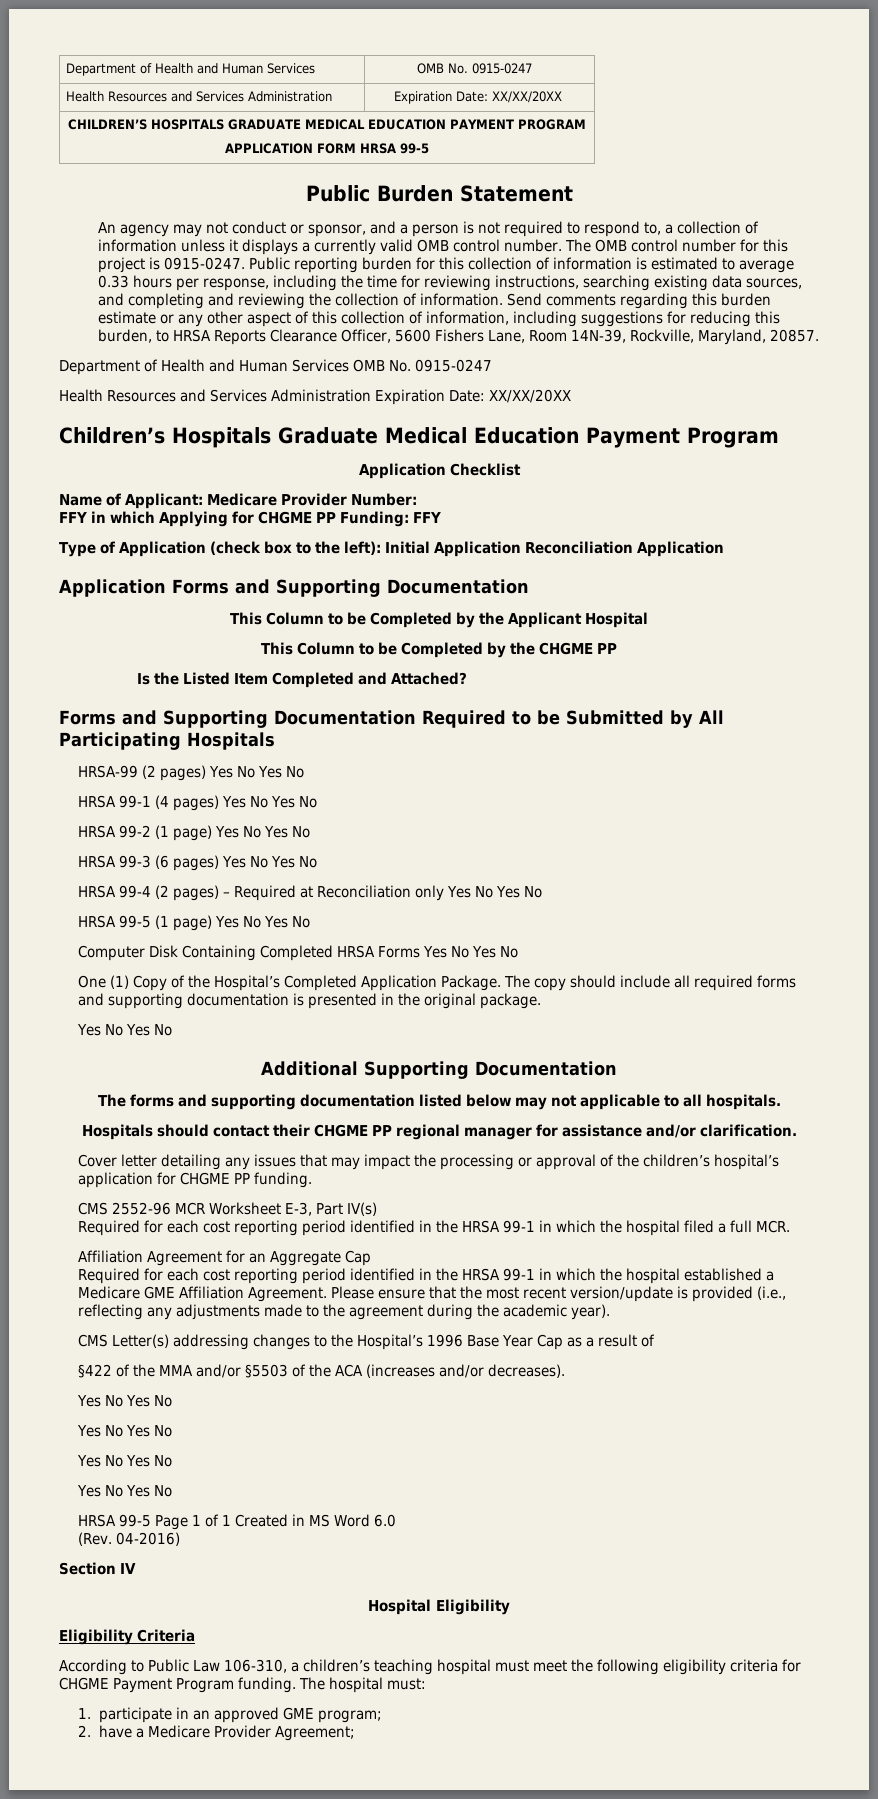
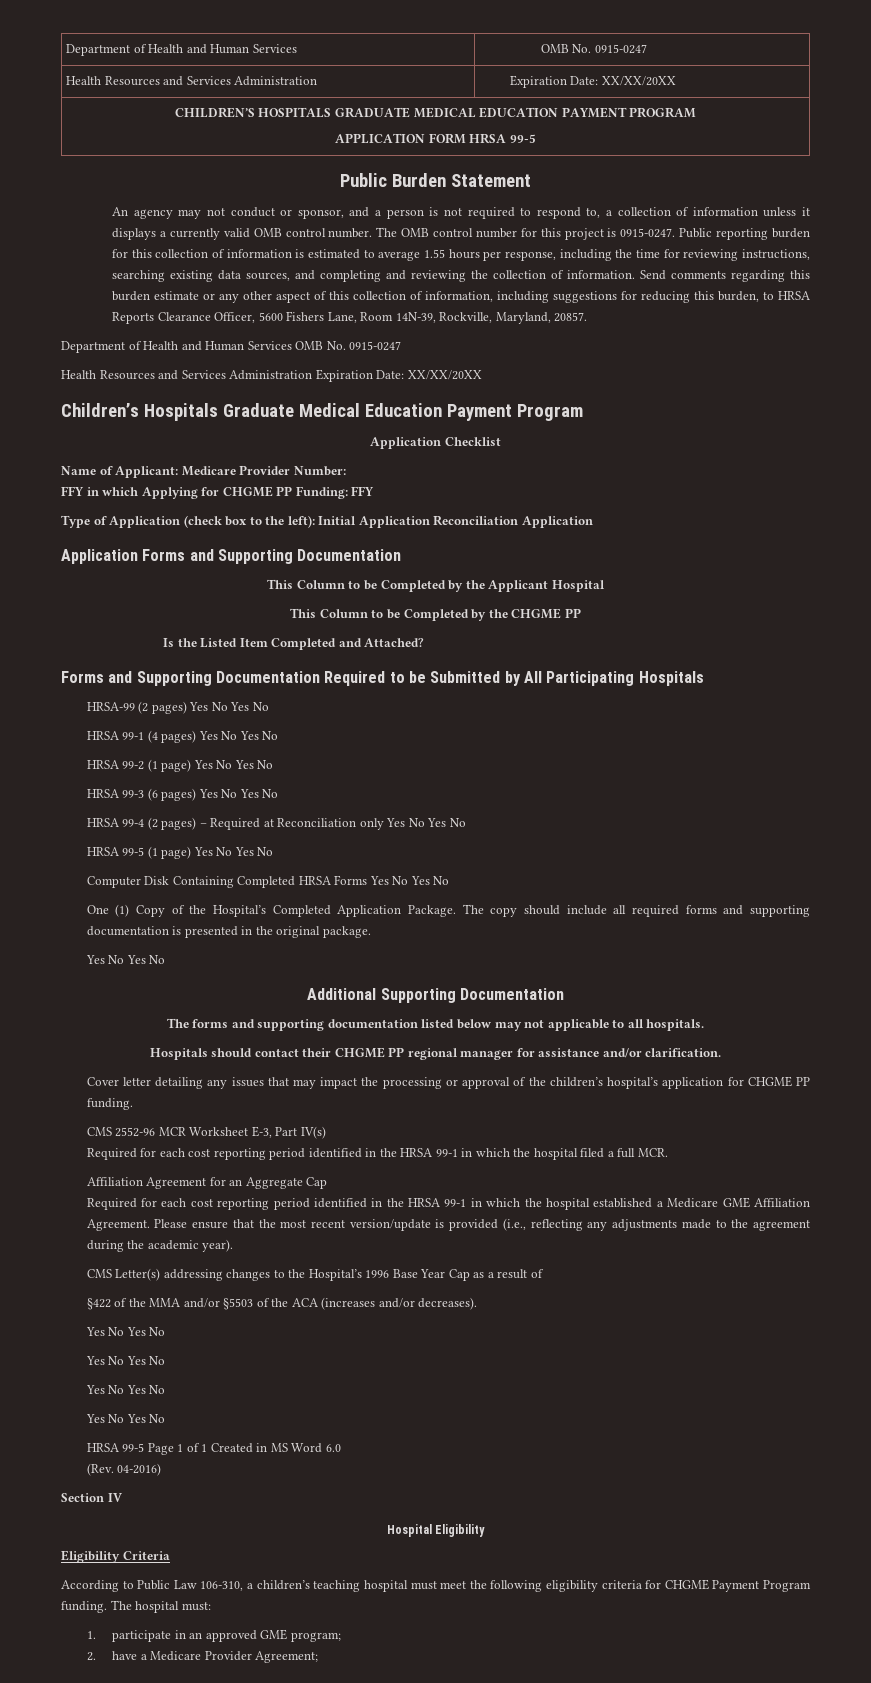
- Public reporting burden for this collection of information is estimated to average 0.33 hours per response, including the time for reviewing instructions, searching existing data sources, and completing and reviewing the collection of information.
+ Public reporting burden for this collection of information is estimated to average 1.55 hours per response, including the time for reviewing instructions, searching existing data sources, and completing and reviewing the collection of information.

